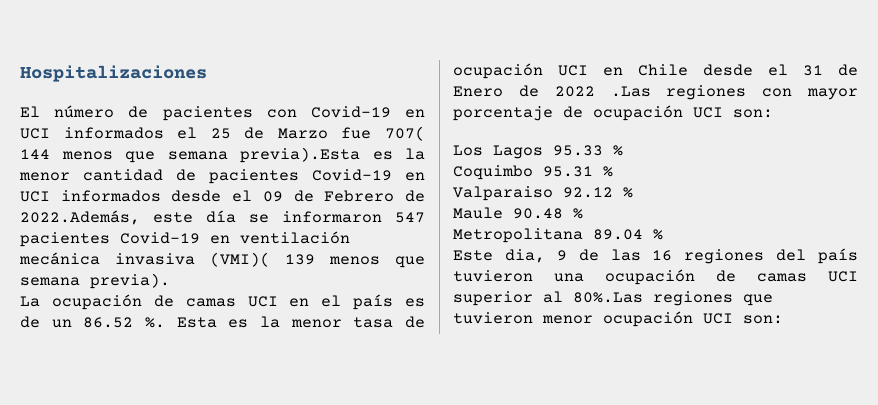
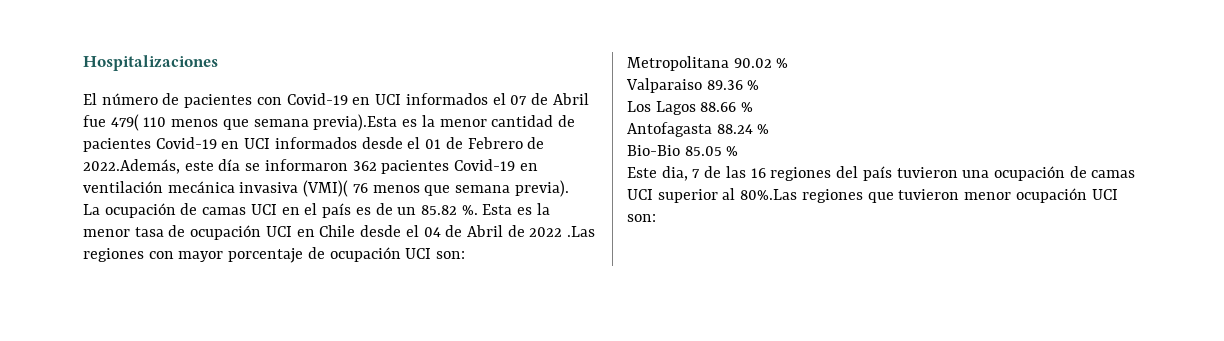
- El número de pacientes con Covid-19 en UCI informados el 25 de Marzo fue 707( 144 menos que semana previa).Esta es la menor cantidad de pacientes Covid-19 en UCI informados desde el 09 de Febrero de 2022.Además, este día se informaron 547 pacientes Covid-19 en ventilación mecánica invasiva (VMI)( 139 menos que semana previa).
+ El número de pacientes con Covid-19 en UCI informados el 07 de Abril fue 479( 110 menos que semana previa).Esta es la menor cantidad de pacientes Covid-19 en UCI informados desde el 01 de Febrero de 2022.Además, este día se informaron 362 pacientes Covid-19 en ventilación mecánica invasiva (VMI)( 76 menos que semana previa).
- La ocupación de camas UCI en el país es de un 86.52 %.
+ La ocupación de camas UCI en el país es de un 85.82 %.
- Esta es la menor tasa de ocupación UCI en Chile desde el 31 de Enero de 2022 .Las regiones con mayor porcentaje de ocupación UCI son:
+ Esta es la menor tasa de ocupación UCI en Chile desde el 04 de Abril de 2022 .Las regiones con mayor porcentaje de ocupación UCI son:
- Los Lagos 95.33 %
- Coquimbo 95.31 %
+ Metropolitana 90.02 %
- Valparaiso 92.12 %
- Maule 90.48 %
- Metropolitana 89.04 %
+ Valparaiso 89.36 %
+ Los Lagos 88.66 %
+ Antofagasta 88.24 %
+ Bio-Bio 85.05 %
- Este dia, 9 de las 16 regiones del país tuvieron una ocupación de camas UCI superior al 80%.Las regiones que tuvieron menor ocupación UCI son:
+ Este dia, 7 de las 16 regiones del país tuvieron una ocupación de camas UCI superior al 80%.Las regiones que tuvieron menor ocupación UCI son:

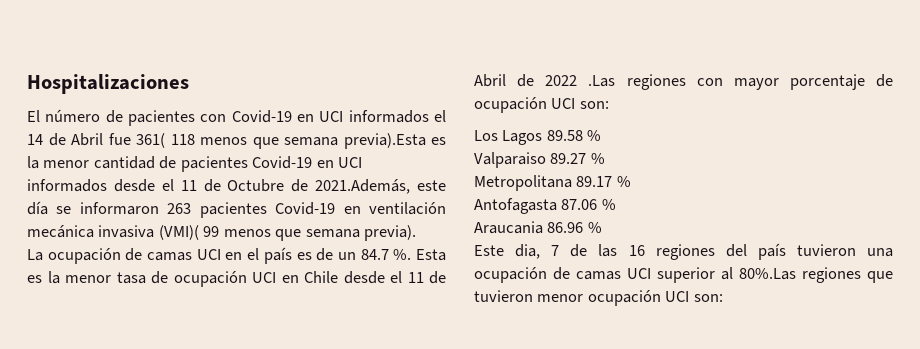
- El número de pacientes con Covid-19 en UCI informados el 07 de Abril fue 479( 110 menos que semana previa).Esta es la menor cantidad de pacientes Covid-19 en UCI informados desde el 01 de Febrero de 2022.Además, este día se informaron 362 pacientes Covid-19 en ventilación mecánica invasiva (VMI)( 76 menos que semana previa).
+ El número de pacientes con Covid-19 en UCI informados el 14 de Abril fue 361( 118 menos que semana previa).Esta es la menor cantidad de pacientes Covid-19 en UCI informados desde el 11 de Octubre de 2021.Además, este día se informaron 263 pacientes Covid-19 en ventilación mecánica invasiva (VMI)( 99 menos que semana previa).
- La ocupación de camas UCI en el país es de un 85.82 %.
+ La ocupación de camas UCI en el país es de un 84.7 %.
- Esta es la menor tasa de ocupación UCI en Chile desde el 04 de Abril de 2022 .Las regiones con mayor porcentaje de ocupación UCI son:
+ Esta es la menor tasa de ocupación UCI en Chile desde el 11 de Abril de 2022 .Las regiones con mayor porcentaje de ocupación UCI son:
- Metropolitana 90.02 %
+ Los Lagos 89.58 %
- Valparaiso 89.36 %
- Los Lagos 88.66 %
+ Valparaiso 89.27 %
+ Metropolitana 89.17 %
- Antofagasta 88.24 %
- Bio-Bio 85.05 %
+ Antofagasta 87.06 %
+ Araucania 86.96 %

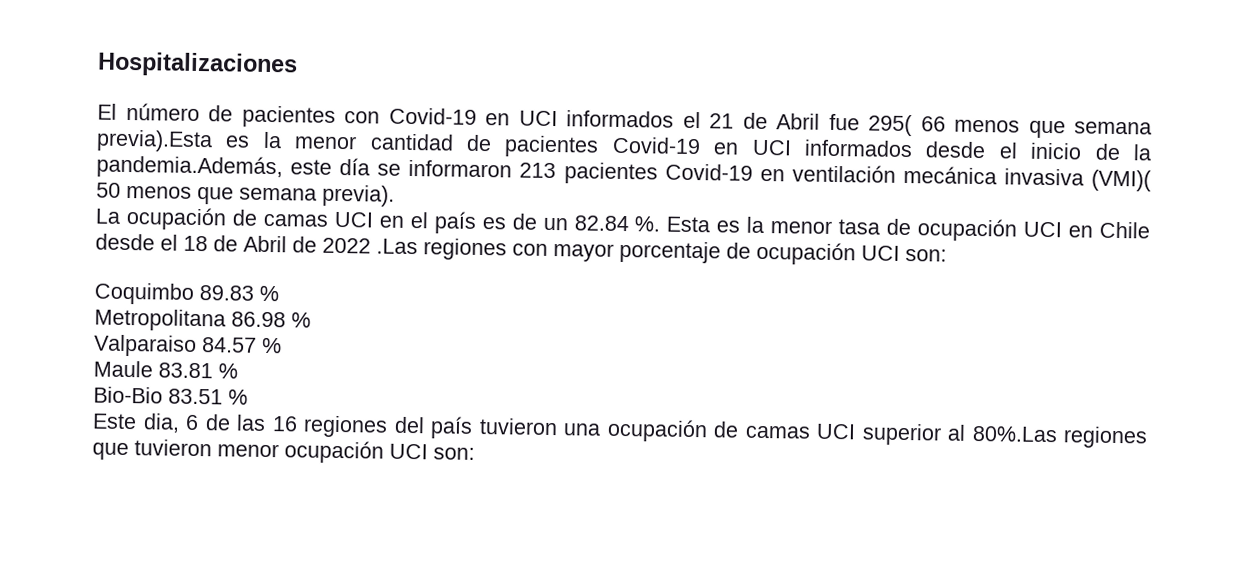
- El número de pacientes con Covid-19 en UCI informados el 14 de Abril fue 361( 118 menos que semana previa).Esta es la menor cantidad de pacientes Covid-19 en UCI informados desde el 11 de Octubre de 2021.Además, este día se informaron 263 pacientes Covid-19 en ventilación mecánica invasiva (VMI)( 99 menos que semana previa).
+ El número de pacientes con Covid-19 en UCI informados el 21 de Abril fue 295( 66 menos que semana previa).Esta es la menor cantidad de pacientes Covid-19 en UCI informados desde el inicio de la pandemia.Además, este día se informaron 213 pacientes Covid-19 en ventilación mecánica invasiva (VMI)( 50 menos que semana previa).
- La ocupación de camas UCI en el país es de un 84.7 %.
+ La ocupación de camas UCI en el país es de un 82.84 %.
- Esta es la menor tasa de ocupación UCI en Chile desde el 11 de Abril de 2022 .Las regiones con mayor porcentaje de ocupación UCI son:
+ Esta es la menor tasa de ocupación UCI en Chile desde el 18 de Abril de 2022 .Las regiones con mayor porcentaje de ocupación UCI son:
- Los Lagos 89.58 %
+ Coquimbo 89.83 %
+ Metropolitana 86.98 %
- Valparaiso 89.27 %
- Metropolitana 89.17 %
- Antofagasta 87.06 %
- Araucania 86.96 %
+ Valparaiso 84.57 %
+ Maule 83.81 %
+ Bio-Bio 83.51 %
- Este dia, 7 de las 16 regiones del país tuvieron una ocupación de camas UCI superior al 80%.Las regiones que tuvieron menor ocupación UCI son:
+ Este dia, 6 de las 16 regiones del país tuvieron una ocupación de camas UCI superior al 80%.Las regiones que tuvieron menor ocupación UCI son:

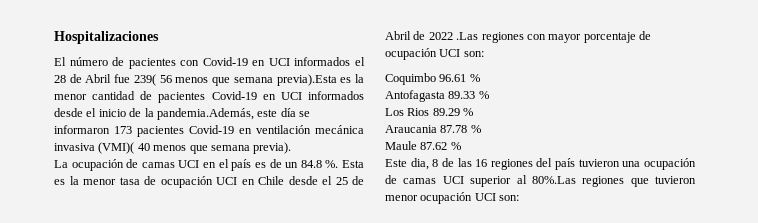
- El número de pacientes con Covid-19 en UCI informados el 21 de Abril fue 295( 66 menos que semana previa).Esta es la menor cantidad de pacientes Covid-19 en UCI informados desde el inicio de la pandemia.Además, este día se informaron 213 pacientes Covid-19 en ventilación mecánica invasiva (VMI)( 50 menos que semana previa).
+ El número de pacientes con Covid-19 en UCI informados el 28 de Abril fue 239( 56 menos que semana previa).Esta es la menor cantidad de pacientes Covid-19 en UCI informados desde el inicio de la pandemia.Además, este día se informaron 173 pacientes Covid-19 en ventilación mecánica invasiva (VMI)( 40 menos que semana previa).
- La ocupación de camas UCI en el país es de un 82.84 %.
+ La ocupación de camas UCI en el país es de un 84.8 %.
- Esta es la menor tasa de ocupación UCI en Chile desde el 18 de Abril de 2022 .Las regiones con mayor porcentaje de ocupación UCI son:
+ Esta es la menor tasa de ocupación UCI en Chile desde el 25 de Abril de 2022 .Las regiones con mayor porcentaje de ocupación UCI son:
- Coquimbo 89.83 %
- Metropolitana 86.98 %
- Valparaiso 84.57 %
- Maule 83.81 %
- Bio-Bio 83.51 %
+ Coquimbo 96.61 %
+ Antofagasta 89.33 %
+ Los Rios 89.29 %
+ Araucania 87.78 %
+ Maule 87.62 %
- Este dia, 6 de las 16 regiones del país tuvieron una ocupación de camas UCI superior al 80%.Las regiones que tuvieron menor ocupación UCI son:
+ Este dia, 8 de las 16 regiones del país tuvieron una ocupación de camas UCI superior al 80%.Las regiones que tuvieron menor ocupación UCI son:

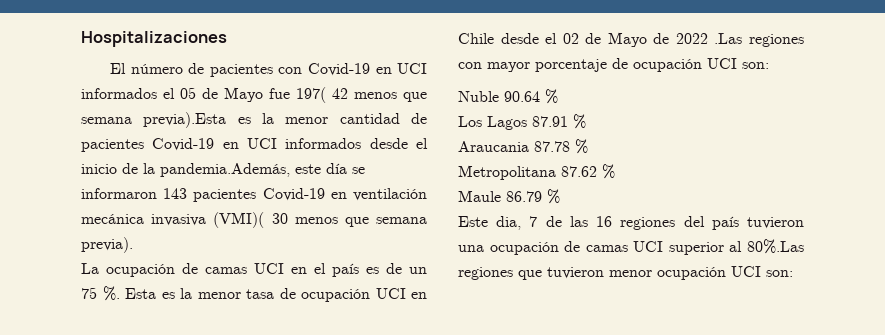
- El número de pacientes con Covid-19 en UCI informados el 28 de Abril fue 239( 56 menos que semana previa).Esta es la menor cantidad de pacientes Covid-19 en UCI informados desde el inicio de la pandemia.Además, este día se informaron 173 pacientes Covid-19 en ventilación mecánica invasiva (VMI)( 40 menos que semana previa).
+ El número de pacientes con Covid-19 en UCI informados el 05 de Mayo fue 197( 42 menos que semana previa).Esta es la menor cantidad de pacientes Covid-19 en UCI informados desde el inicio de la pandemia.Además, este día se informaron 143 pacientes Covid-19 en ventilación mecánica invasiva (VMI)( 30 menos que semana previa).
- La ocupación de camas UCI en el país es de un 84.8 %.
+ La ocupación de camas UCI en el país es de un 75 %.
- Esta es la menor tasa de ocupación UCI en Chile desde el 25 de Abril de 2022 .Las regiones con mayor porcentaje de ocupación UCI son:
+ Esta es la menor tasa de ocupación UCI en Chile desde el 02 de Mayo de 2022 .Las regiones con mayor porcentaje de ocupación UCI son:
- Coquimbo 96.61 %
- Antofagasta 89.33 %
+ Nuble 90.64 %
- Los Rios 89.29 %
+ Los Lagos 87.91 %
+ Metropolitana 87.62 %
- Maule 87.62 %
+ Maule 86.79 %
- Este dia, 8 de las 16 regiones del país tuvieron una ocupación de camas UCI superior al 80%.Las regiones que tuvieron menor ocupación UCI son:
+ Este dia, 7 de las 16 regiones del país tuvieron una ocupación de camas UCI superior al 80%.Las regiones que tuvieron menor ocupación UCI son:

